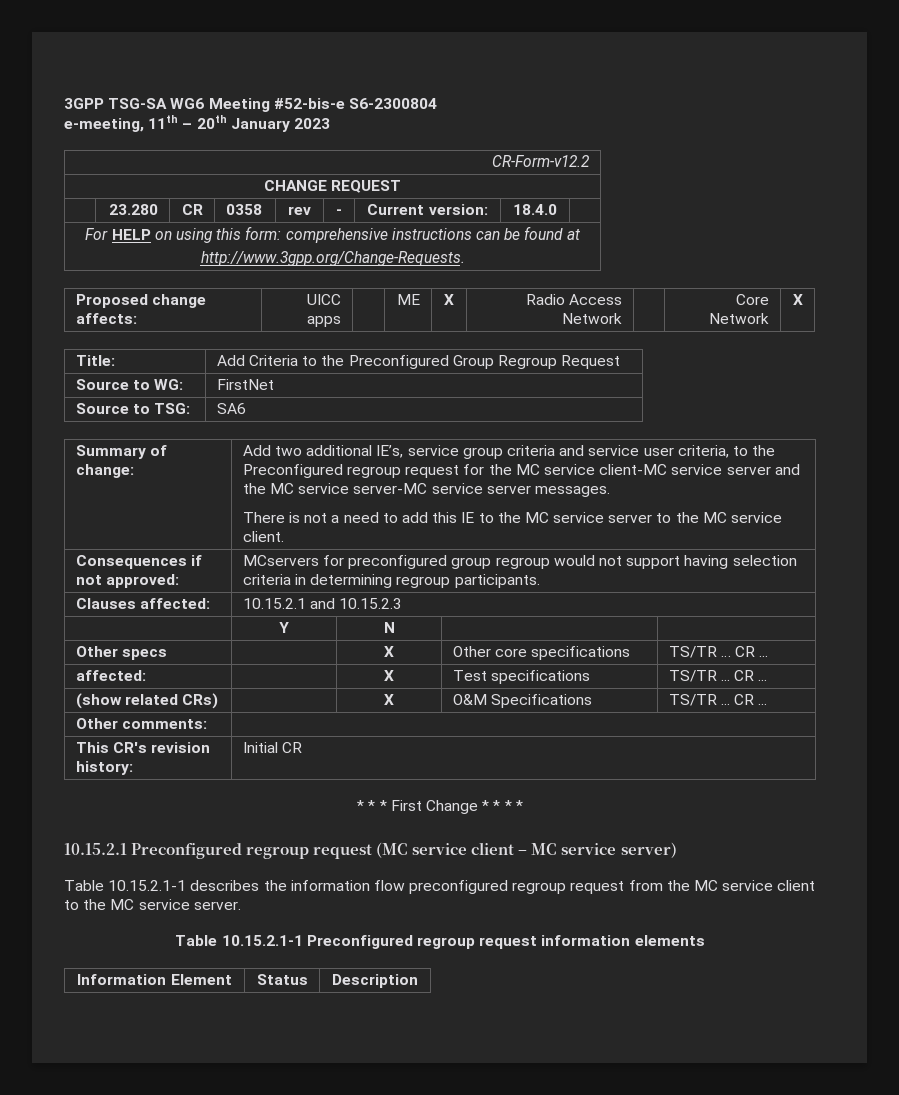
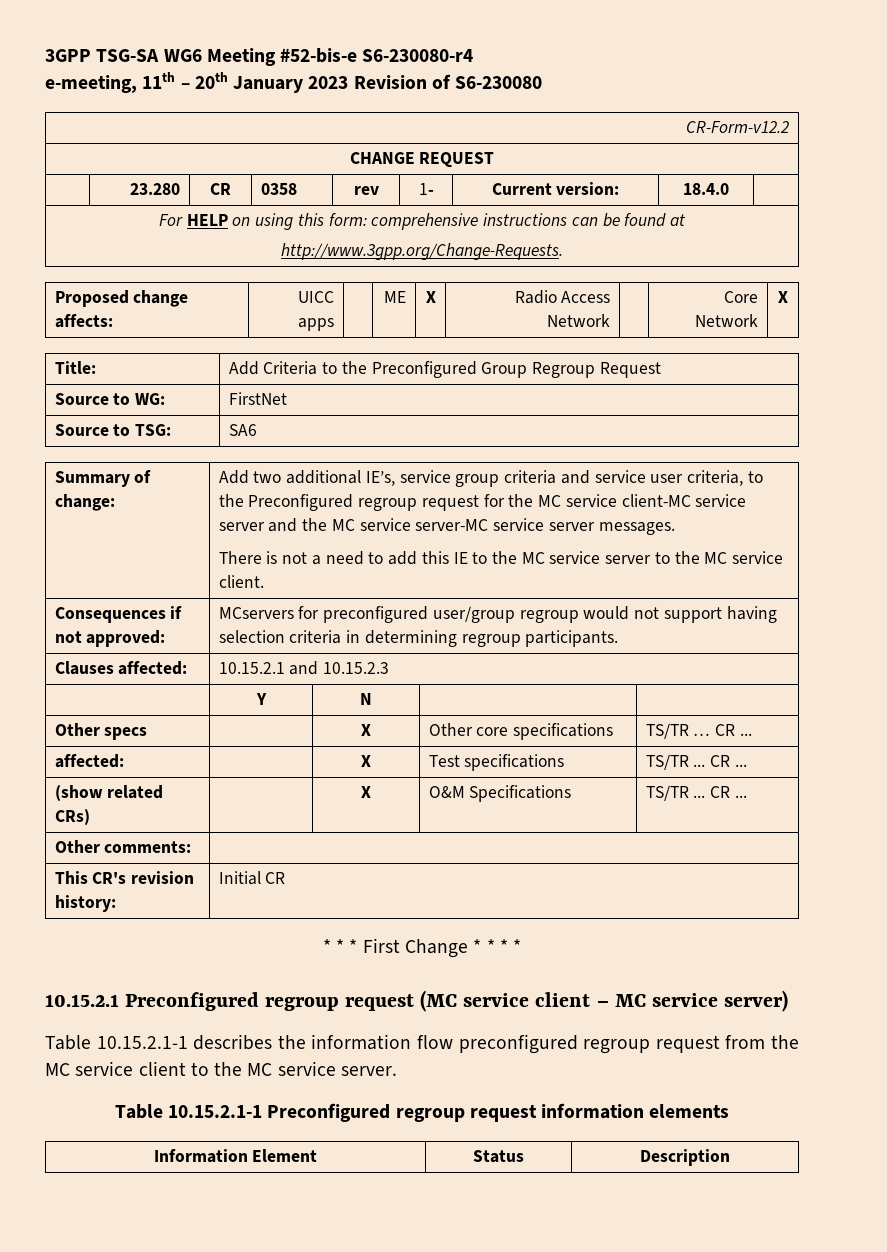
- 3GPP TSG-SA WG6 Meeting #52-bis-e S6-2300804
+ 3GPP TSG-SA WG6 Meeting #52-bis-e S6-230080-r4
- e-meeting, 11th – 20th January 2023
+ e-meeting, 11th – 20th January 2023 Revision of S6-230080
- | 23.280 | CR | 0358 | rev | - | Current version: | 18.4.0 |
+ | 23.280 | CR | 0358 | rev | 1- | Current version: | 18.4.0 |
- Consequences if not approved: | MCservers for preconfigured group regroup would not support having selection criteria in determining regroup participants.
+ Consequences if not approved: | MCservers for preconfigured user/group regroup would not support having selection criteria in determining regroup participants.

